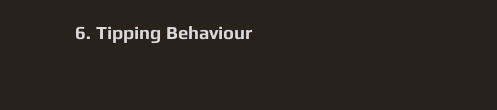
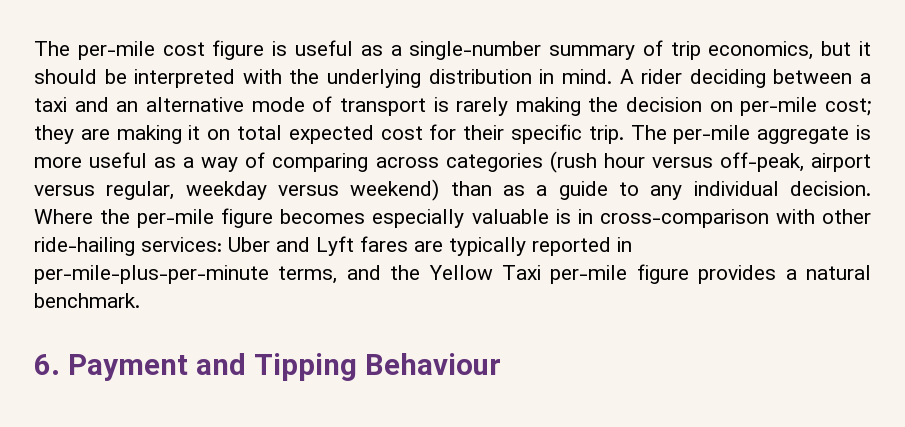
- 6. Tipping Behaviour
+ The per-mile cost figure is useful as a single-number summary of trip economics, but it should be interpreted with the underlying distribution in mind. A rider deciding between a taxi and an alternative mode of transport is rarely making the decision on per-mile cost; they are making it on total expected cost for their specific trip. The per-mile aggregate is more useful as a way of comparing across categories (rush hour versus off-peak, airport versus regular, weekday versus weekend) than as a guide to any individual decision. Where the per-mile figure becomes especially valuable is in cross-comparison with other ride-hailing services: Uber and Lyft fares are typically reported in per-mile-plus-per-minute terms, and the Yellow Taxi per-mile figure provides a natural benchmark.
+ 6. Payment and Tipping Behaviour

